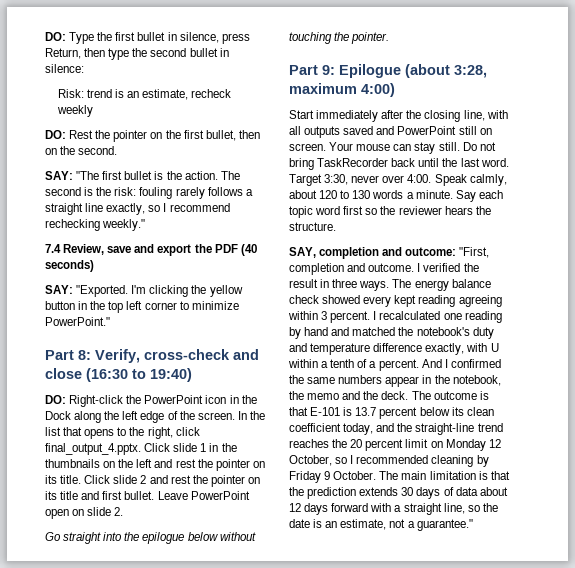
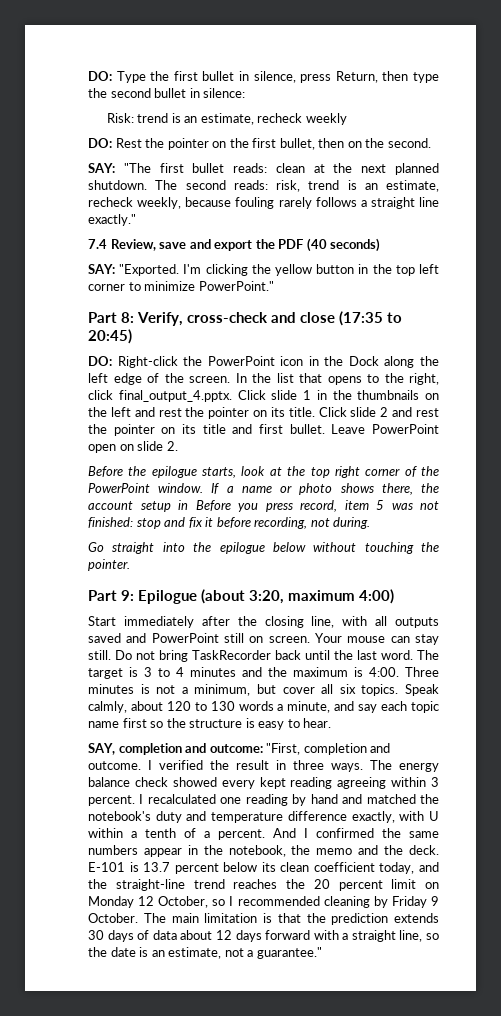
- SAY: "The first bullet is the action. The second is the risk: fouling rarely follows a straight line exactly, so I recommend rechecking weekly."
+ SAY: "The first bullet reads: clean at the next planned shutdown. The second reads: risk, trend is an estimate, recheck weekly, because fouling rarely follows a straight line exactly."
- Part 8: Verify, cross-check and close (16:30 to 19:40)
+ Part 8: Verify, cross-check and close (17:35 to 20:45)
+ Before the epilogue starts, look at the top right corner of the PowerPoint window. If a name or photo shows there, the account setup in Before you press record, item 5 was not finished: stop and fix it before recording, not during.
- Part 9: Epilogue (about 3:28, maximum 4:00)
+ Part 9: Epilogue (about 3:20, maximum 4:00)
- Target 3:30, never over 4:00.
+ The target is 3 to 4 minutes and the maximum is 4:00. Three minutes is not a minimum, but cover all six topics.
- Speak calmly, about 120 to 130 words a minute. Say each topic word first so the reviewer hears the structure.
+ Speak calmly, about 120 to 130 words a minute, and say each topic name first so the structure is easy to hear.
- The outcome is that E-101 is 13.7 percent below its clean coefficient today, and the straight-line trend reaches the 20 percent limit on Monday 12 October, so I recommended cleaning by Friday 9 October.
+ E-101 is 13.7 percent below its clean coefficient today, and the straight-line trend reaches the 20 percent limit on Monday 12 October, so I recommended cleaning by Friday 9 October.

